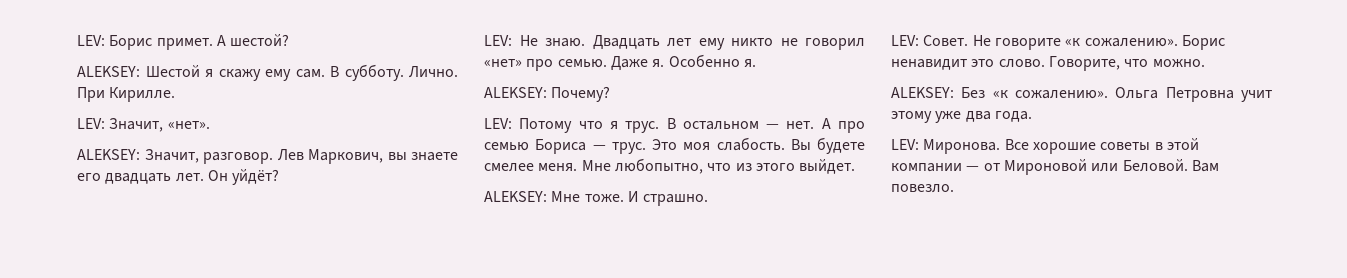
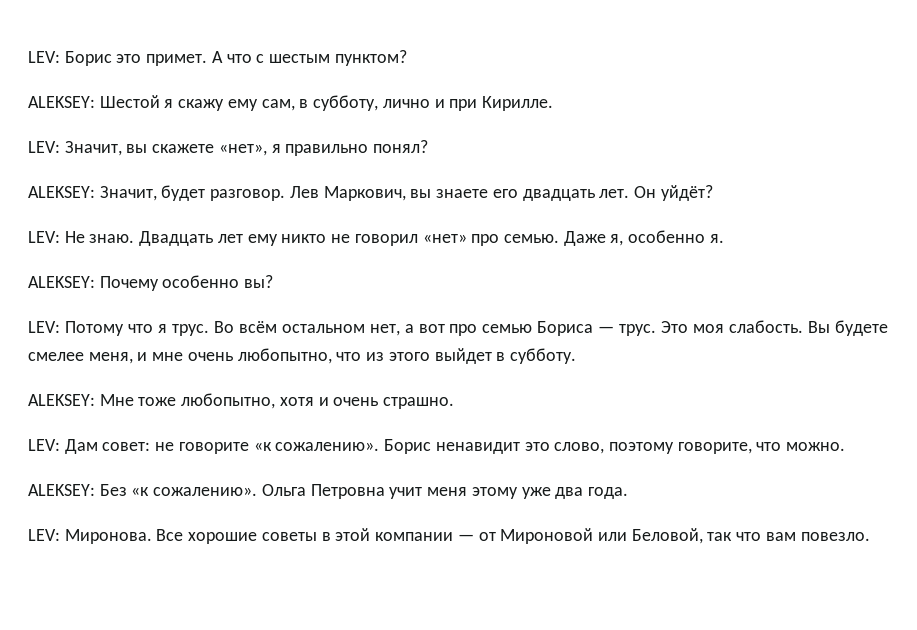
- LEV: Борис примет.
+ LEV: Борис это примет.
- А шестой?
+ А что с шестым пунктом?
- ALEKSEY: Шестой я скажу ему сам. В субботу. Лично. При Кирилле.
- LEV: Значит, «нет».
+ ALEKSEY: Шестой я скажу ему сам, в субботу, лично и при Кирилле.
+ LEV: Значит, вы скажете «нет», я правильно понял?
- ALEKSEY: Значит, разговор.
+ ALEKSEY: Значит, будет разговор.
- Даже я. Особенно я.
+ Даже я, особенно я.
- ALEKSEY: Почему?
+ ALEKSEY: Почему особенно вы?
- В остальном — нет. А про семью Бориса — трус.
+ Во всём остальном нет, а вот про семью Бориса — трус.
- Вы будете смелее меня. Мне любопытно, что из этого выйдет.
+ Вы будете смелее меня, и мне очень любопытно, что из этого выйдет в субботу.
- ALEKSEY: Мне тоже. И страшно.
+ ALEKSEY: Мне тоже любопытно, хотя и очень страшно.
- LEV: Совет. Не говорите «к сожалению».
+ LEV: Дам совет: не говорите «к сожалению».
- Борис ненавидит это слово. Говорите, что можно.
+ Борис ненавидит это слово, поэтому говорите, что можно.
- Ольга Петровна учит этому уже два года.
+ Ольга Петровна учит меня этому уже два года.
- Все хорошие советы в этой компании — от Мироновой или Беловой. Вам повезло.
+ Все хорошие советы в этой компании — от Мироновой или Беловой, так что вам повезло.

